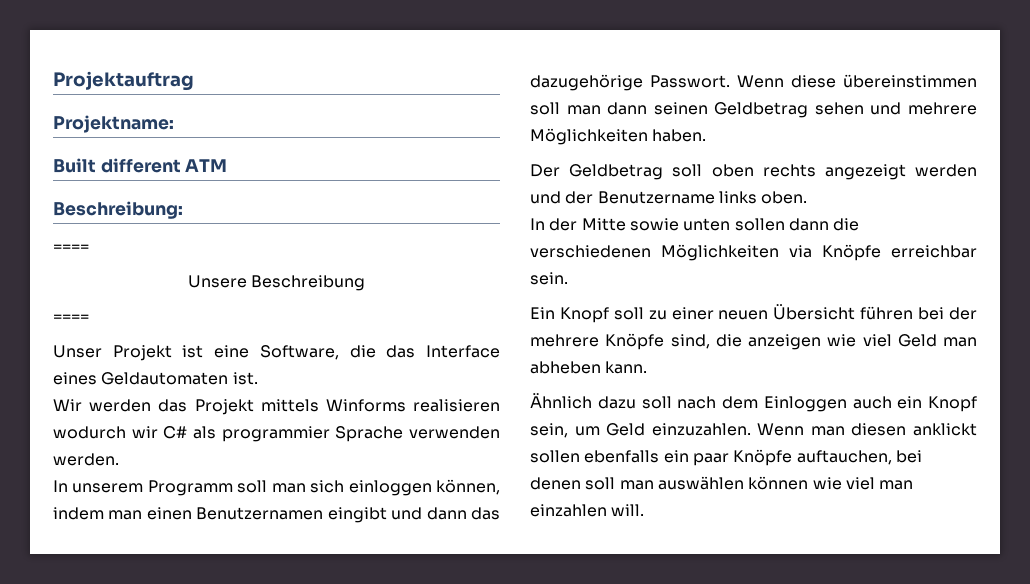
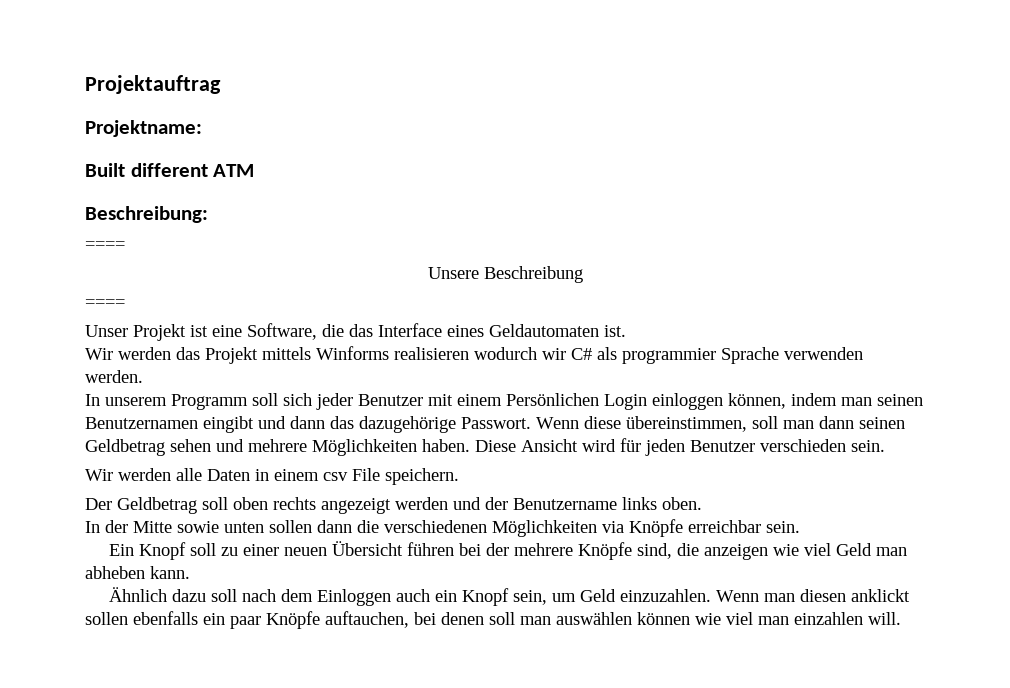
- In unserem Programm soll man sich einloggen können, indem man einen Benutzernamen eingibt und dann das dazugehörige Passwort.
+ In unserem Programm soll sich jeder Benutzer mit einem Persönlichen Login einloggen können, indem man seinen Benutzernamen eingibt und dann das dazugehörige Passwort.
- Wenn diese übereinstimmen soll man dann seinen Geldbetrag sehen und mehrere Möglichkeiten haben.
+ Wenn diese übereinstimmen, soll man dann seinen Geldbetrag sehen und mehrere Möglichkeiten haben. Diese Ansicht wird für jeden Benutzer verschieden sein.
+ Wir werden alle Daten in einem csv File speichern.

